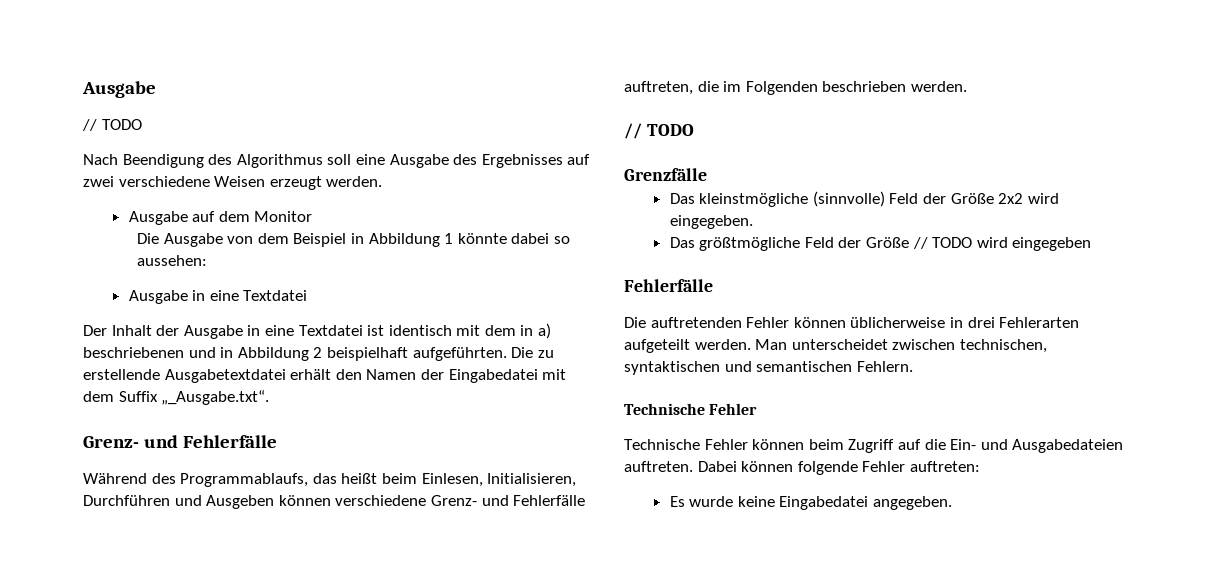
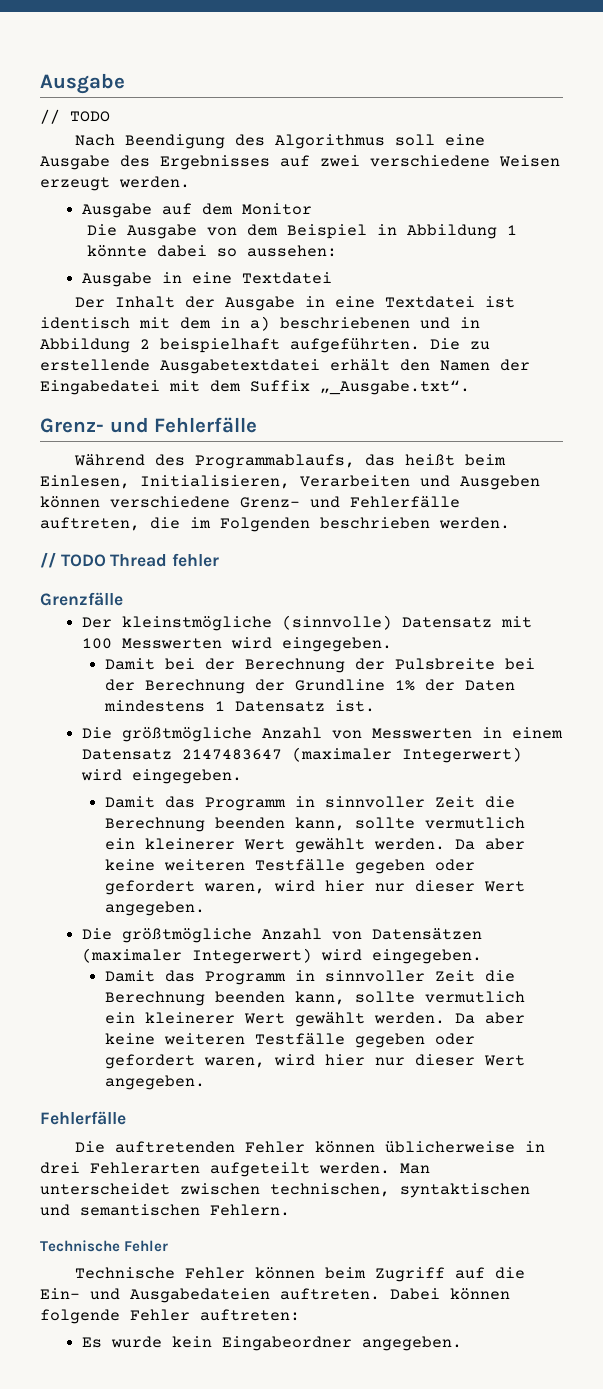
- Während des Programmablaufs, das heißt beim Einlesen, Initialisieren, Durchführen und Ausgeben können verschiedene Grenz- und Fehlerfälle auftreten, die im Folgenden beschrieben werden.
- // TODO
+ Während des Programmablaufs, das heißt beim Einlesen, Initialisieren, Verarbeiten und Ausgeben können verschiedene Grenz- und Fehlerfälle auftreten, die im Folgenden beschrieben werden.
+ // TODO Thread fehler
- Das kleinstmögliche (sinnvolle) Feld der Größe 2x2 wird eingegeben.
- Das größtmögliche Feld der Größe // TODO wird eingegeben
+ Der kleinstmögliche (sinnvolle) Datensatz mit 100 Messwerten wird eingegeben.
+ Damit bei der Berechnung der Pulsbreite bei der Berechnung der Grundline 1% der Daten mindestens 1 Datensatz ist.
+ Die größtmögliche Anzahl von Messwerten in einem Datensatz 2147483647 (maximaler Integerwert) wird eingegeben.
+ Damit das Programm in sinnvoller Zeit die Berechnung beenden kann, sollte vermutlich ein kleinerer Wert gewählt werden. Da aber keine weiteren Testfälle gegeben oder gefordert waren, wird hier nur dieser Wert angegeben.
+ Die größtmögliche Anzahl von Datensätzen (maximaler Integerwert) wird eingegeben.
+ Damit das Programm in sinnvoller Zeit die Berechnung beenden kann, sollte vermutlich ein kleinerer Wert gewählt werden. Da aber keine weiteren Testfälle gegeben oder gefordert waren, wird hier nur dieser Wert angegeben.
- Es wurde keine Eingabedatei angegeben.
+ Es wurde kein Eingabeordner angegeben.

